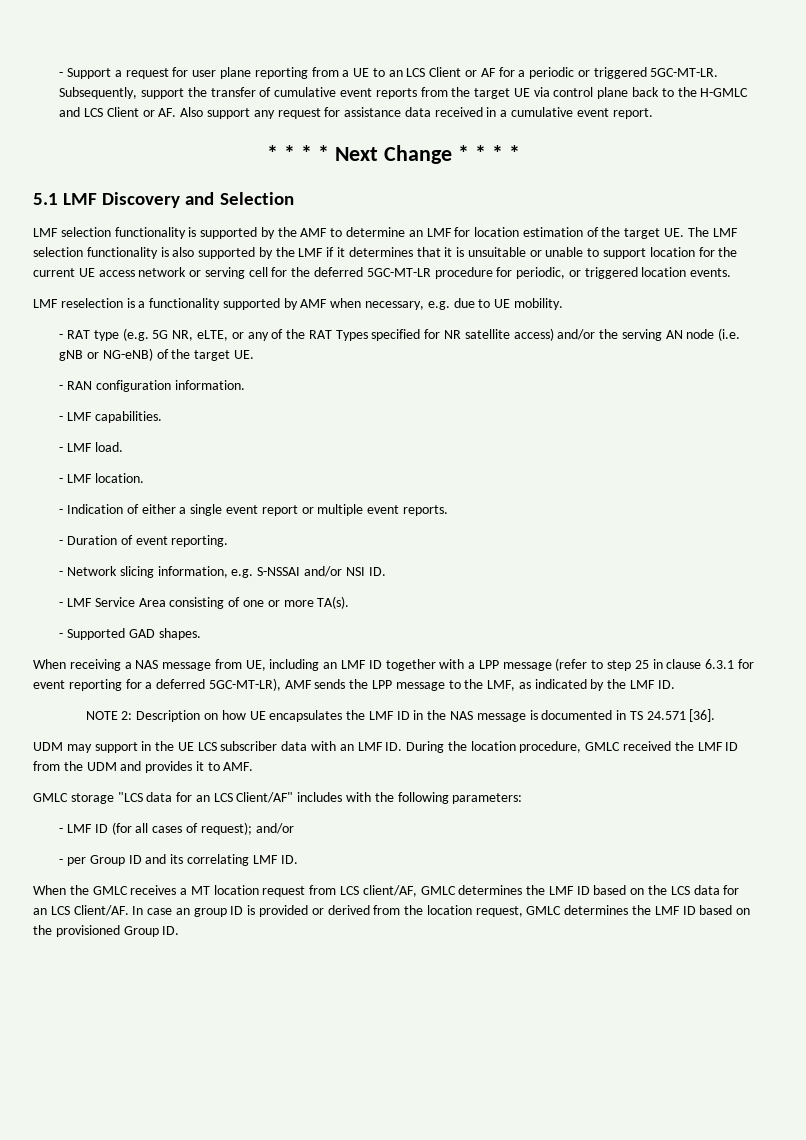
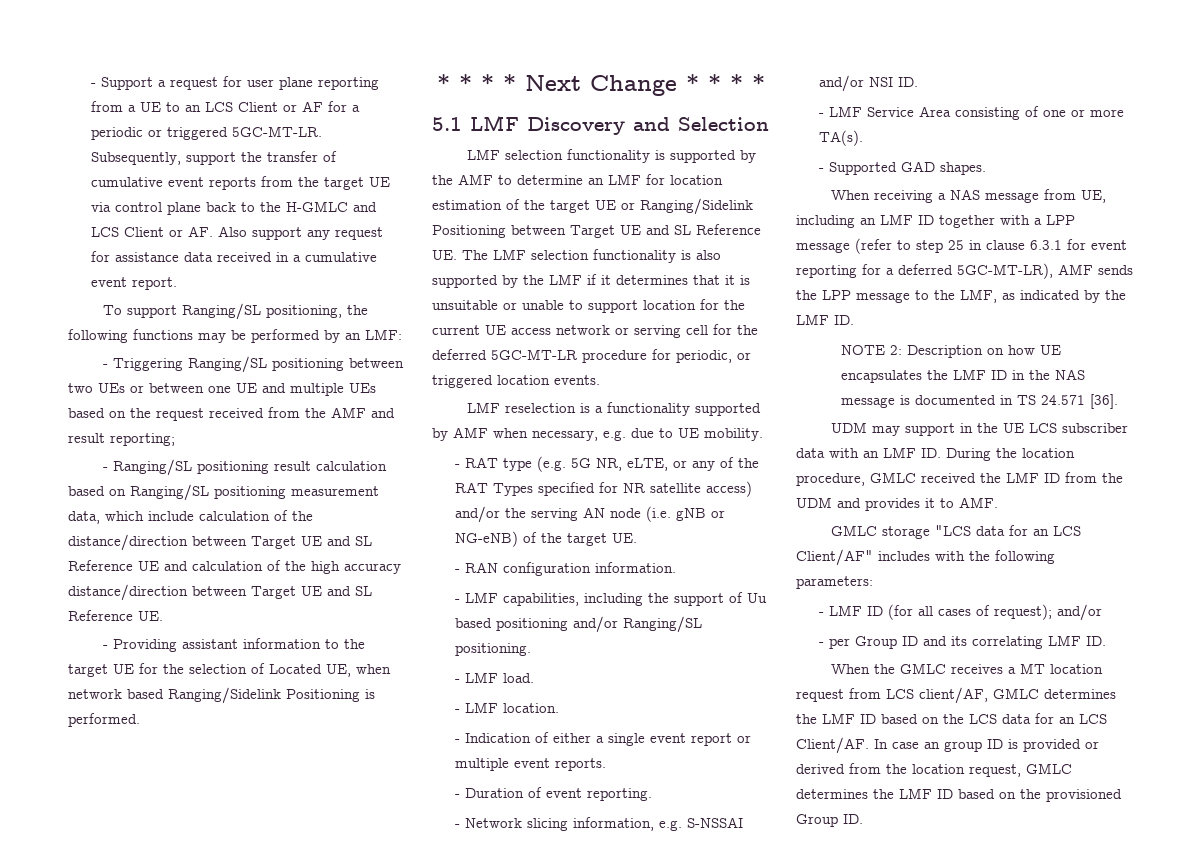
+ To support Ranging/SL positioning, the following functions may be performed by an LMF:
+ - Triggering Ranging/SL positioning between two UEs or between one UE and multiple UEs based on the request received from the AMF and result reporting;
+ - Ranging/SL positioning result calculation based on Ranging/SL positioning measurement data, which include calculation of the distance/direction between Target UE and SL Reference UE and calculation of the high accuracy distance/direction between Target UE and SL Reference UE.
+ - Providing assistant information to the target UE for the selection of Located UE, when network based Ranging/Sidelink Positioning is performed.
- LMF selection functionality is supported by the AMF to determine an LMF for location estimation of the target UE. The LMF selection functionality is also supported by the LMF if it determines that it is unsuitable or unable to support location for the current UE access network or serving cell for the deferred 5GC-MT-LR procedure for periodic, or triggered location events.
+ LMF selection functionality is supported by the AMF to determine an LMF for location estimation of the target UE or Ranging/Sidelink Positioning between Target UE and SL Reference UE. The LMF selection functionality is also supported by the LMF if it determines that it is unsuitable or unable to support location for the current UE access network or serving cell for the deferred 5GC-MT-LR procedure for periodic, or triggered location events.
- - LMF capabilities.
+ - LMF capabilities, including the support of Uu based positioning and/or Ranging/SL positioning.

